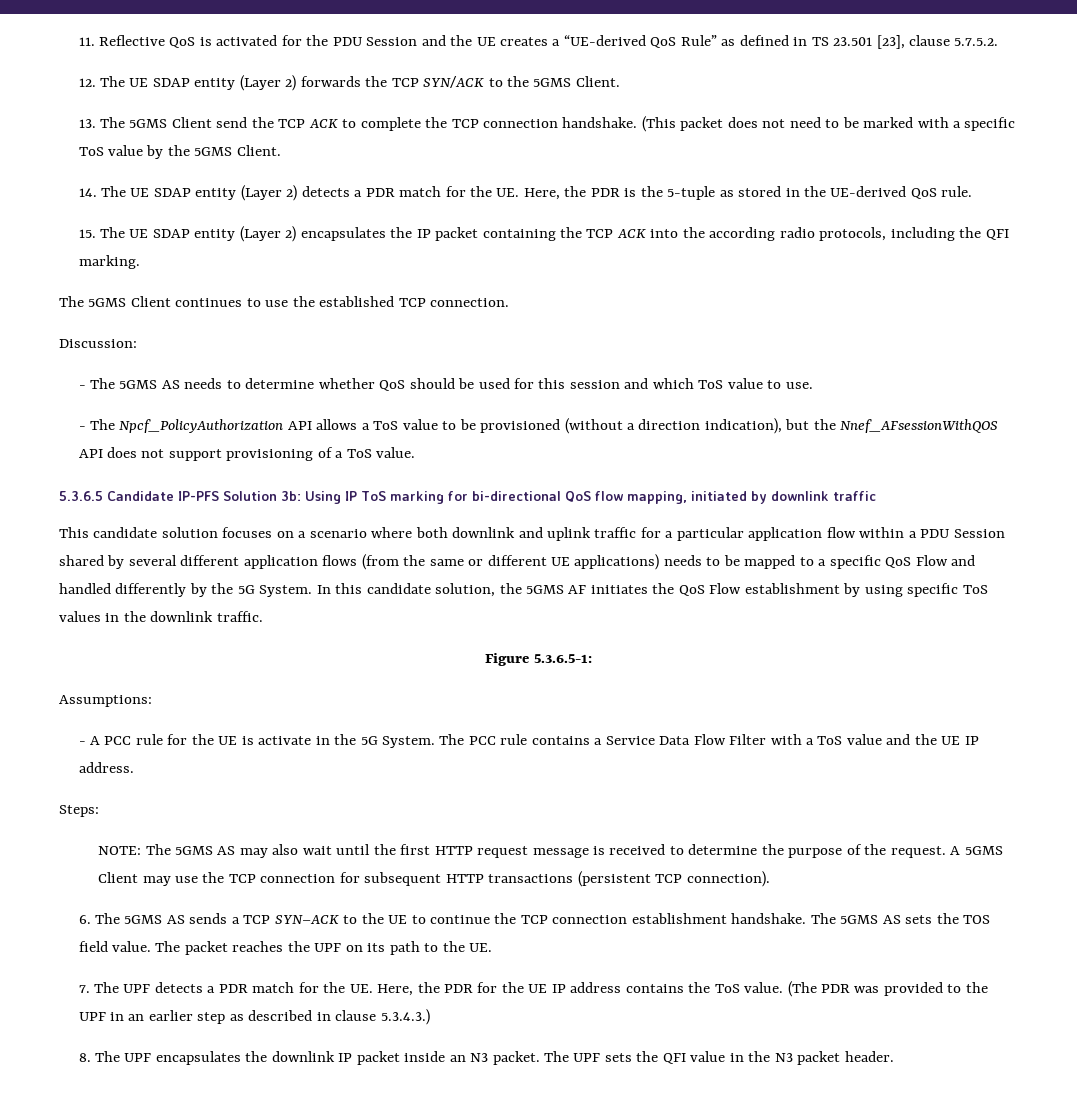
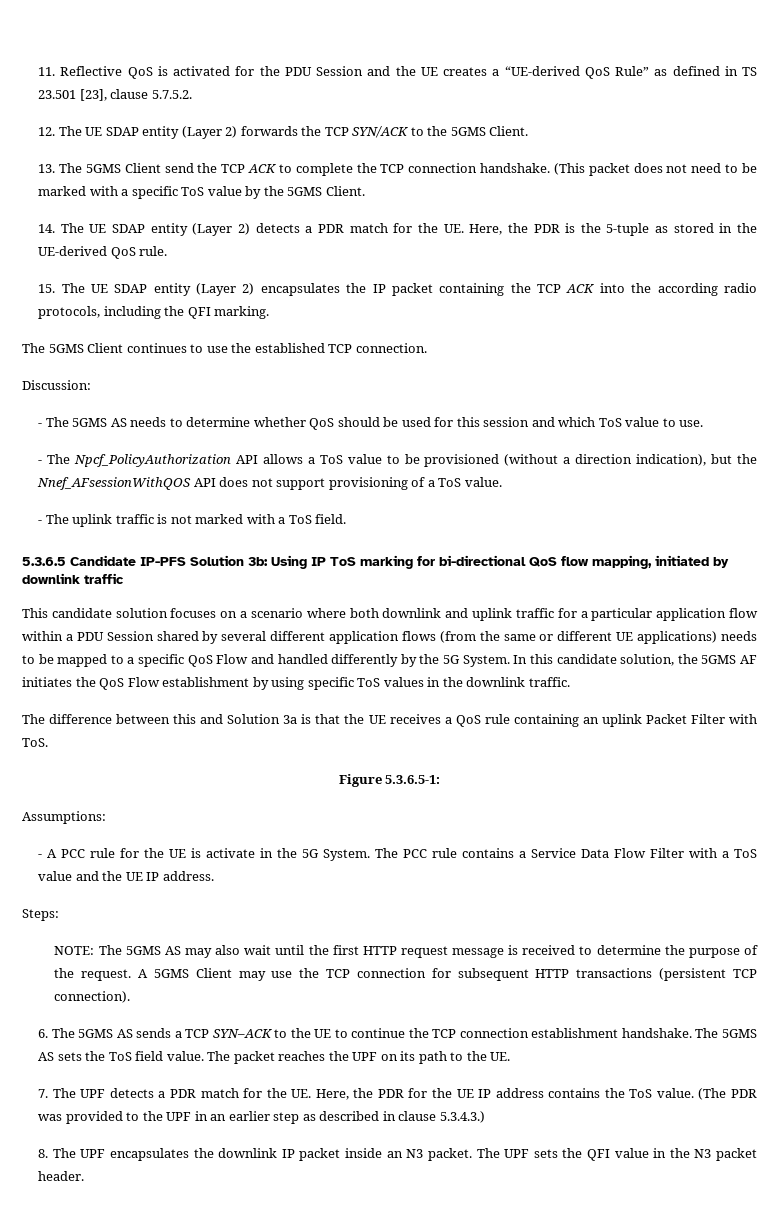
+ - The uplink traffic is not marked with a ToS field.
+ The difference between this and Solution 3a is that the UE receives a QoS rule containing an uplink Packet Filter with ToS.
- The 5GMS AS sets the TOS field value.
+ The 5GMS AS sets the ToS field value.

